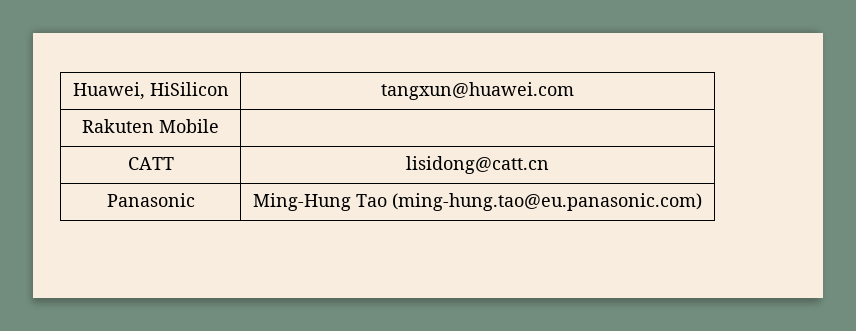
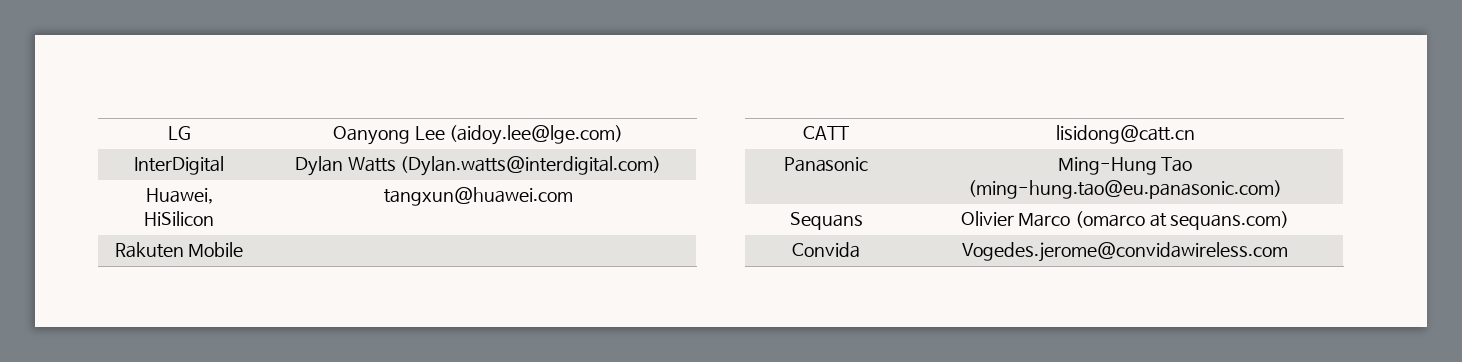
+ LG | Oanyong Lee (aidoy.lee@lge.com)
+ InterDigital | Dylan Watts (Dylan.watts@interdigital.com)
+ Sequans | Olivier Marco (omarco at sequans.com)
+ Convida | Vogedes.jerome@convidawireless.com

